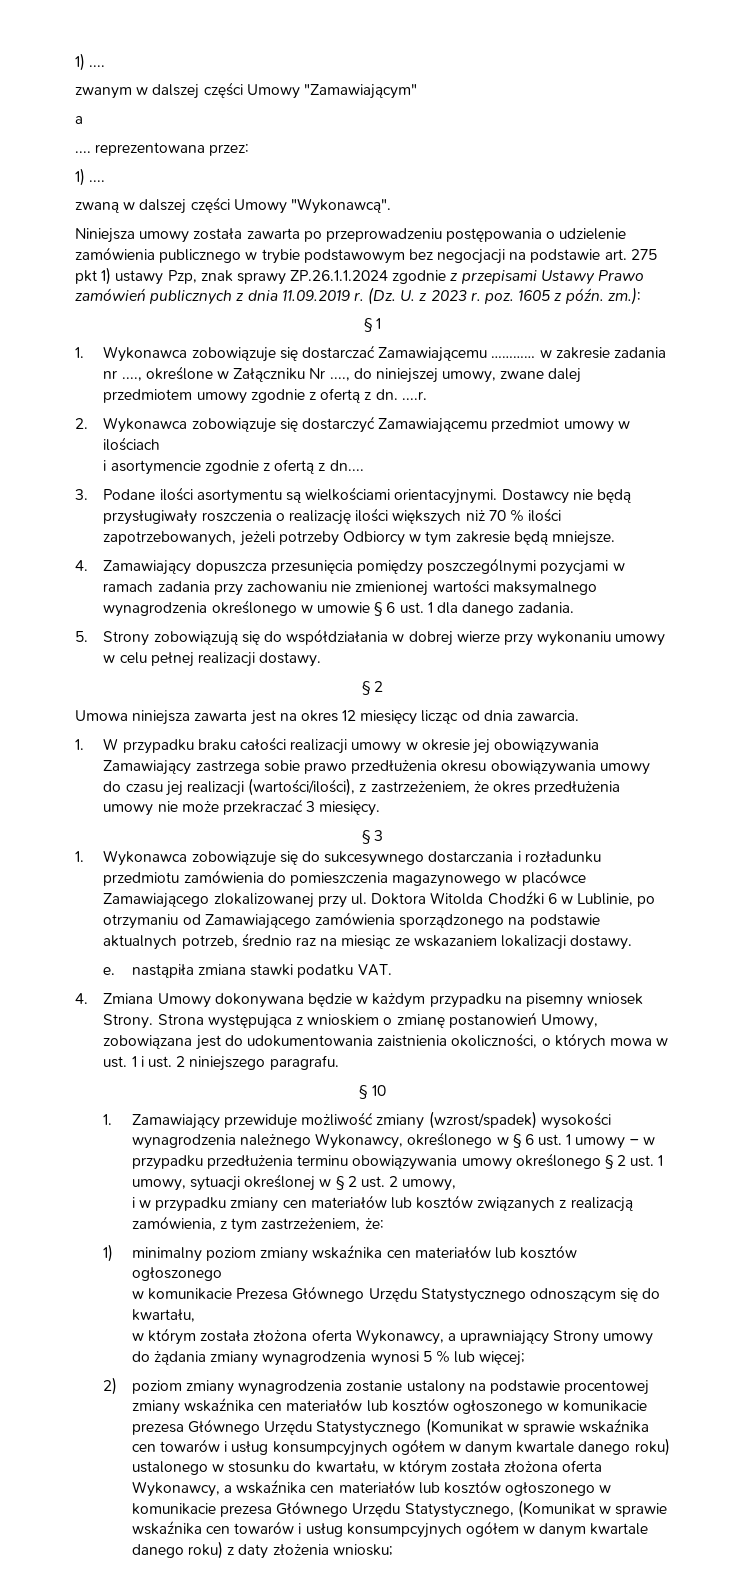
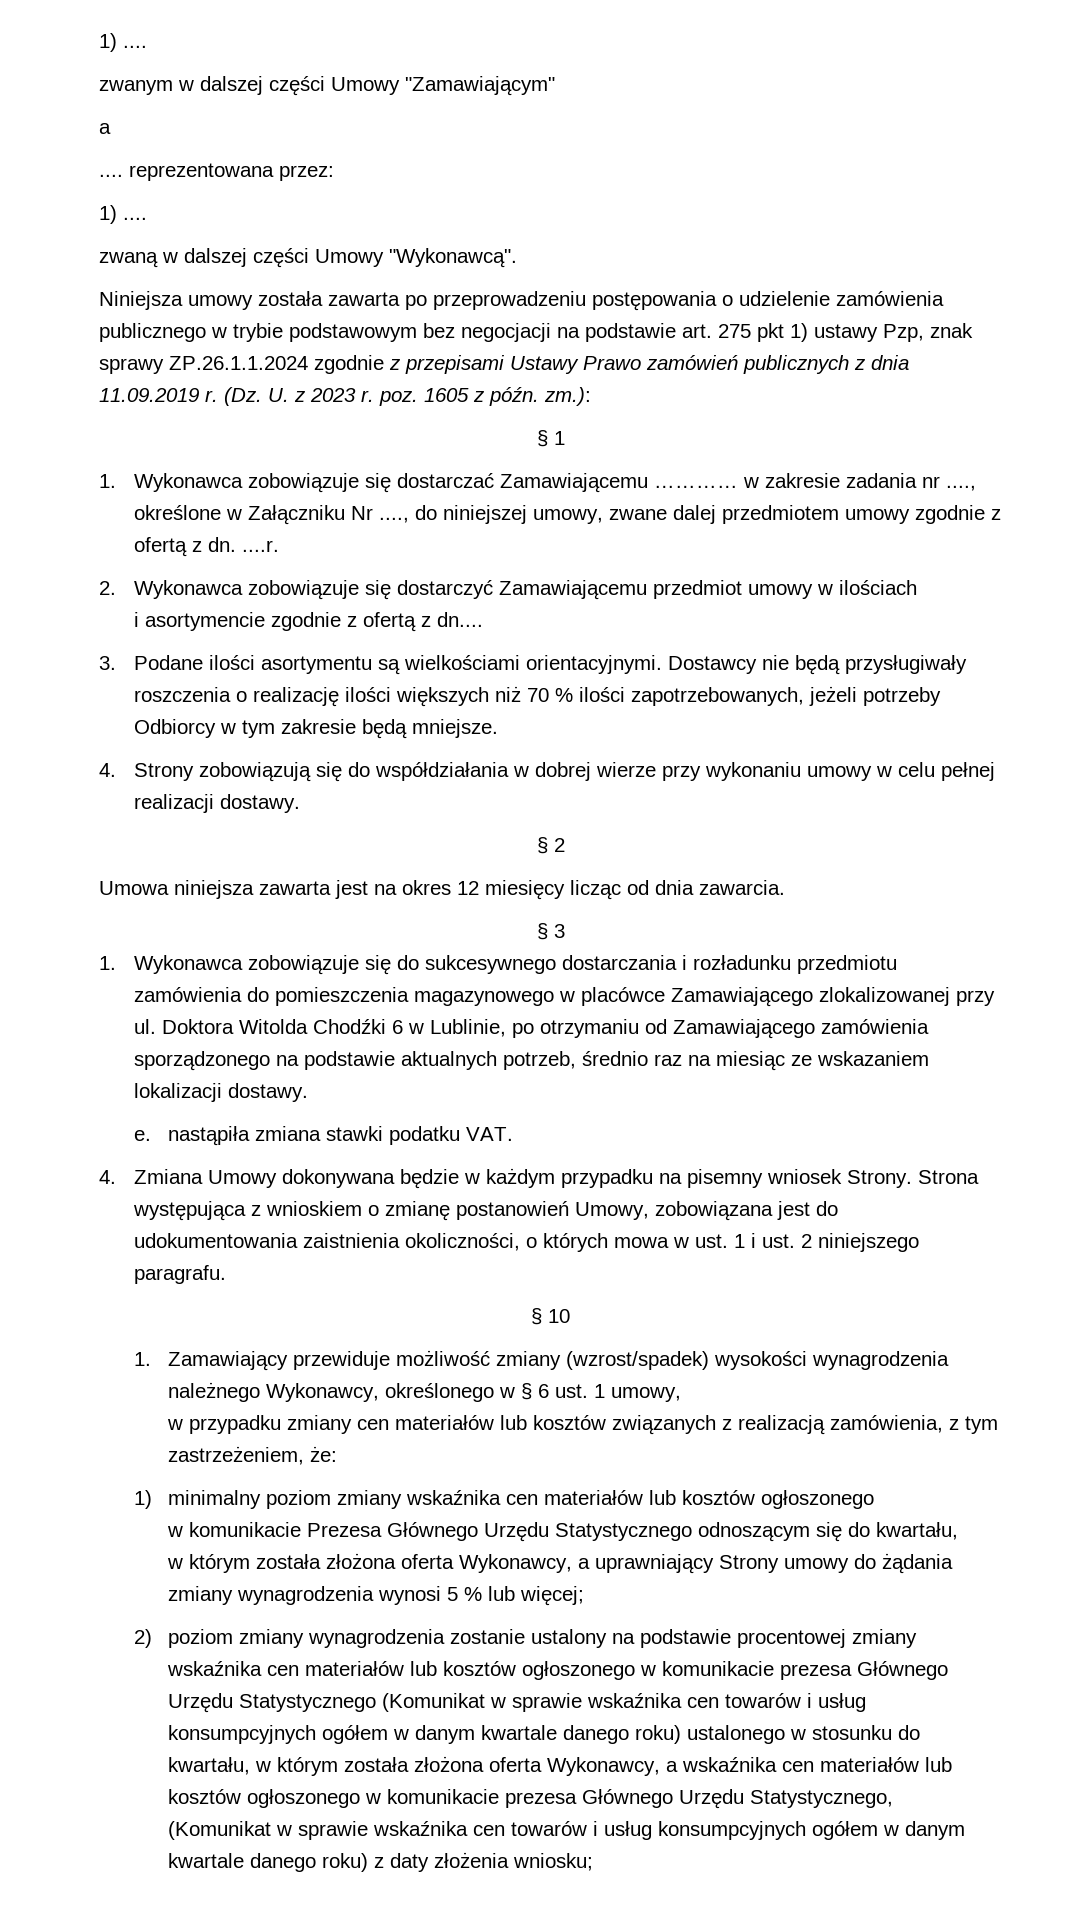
- 4. Zamawiający dopuszcza przesunięcia pomiędzy poszczególnymi pozycjami w ramach zadania przy zachowaniu nie zmienionej wartości maksymalnego wynagrodzenia określonego w umowie § 6 ust. 1 dla danego zadania.
- 5. Strony zobowiązują się do współdziałania w dobrej wierze przy wykonaniu umowy w celu pełnej realizacji dostawy.
+ 4. Strony zobowiązują się do współdziałania w dobrej wierze przy wykonaniu umowy w celu pełnej realizacji dostawy.
- 1. W przypadku braku całości realizacji umowy w okresie jej obowiązywania Zamawiający zastrzega sobie prawo przedłużenia okresu obowiązywania umowy do czasu jej realizacji (wartości/ilości), z zastrzeżeniem, że okres przedłużenia umowy nie może przekraczać 3 miesięcy.
- 1. Zamawiający przewiduje możliwość zmiany (wzrost/spadek) wysokości wynagrodzenia należnego Wykonawcy, określonego w § 6 ust. 1 umowy – w przypadku przedłużenia terminu obowiązywania umowy określonego § 2 ust. 1 umowy, sytuacji określonej w § 2 ust. 2 umowy,
+ 1. Zamawiający przewiduje możliwość zmiany (wzrost/spadek) wysokości wynagrodzenia należnego Wykonawcy, określonego w § 6 ust. 1 umowy,
- i w przypadku zmiany cen materiałów lub kosztów związanych z realizacją zamówienia, z tym zastrzeżeniem, że:
+ w przypadku zmiany cen materiałów lub kosztów związanych z realizacją zamówienia, z tym zastrzeżeniem, że:

